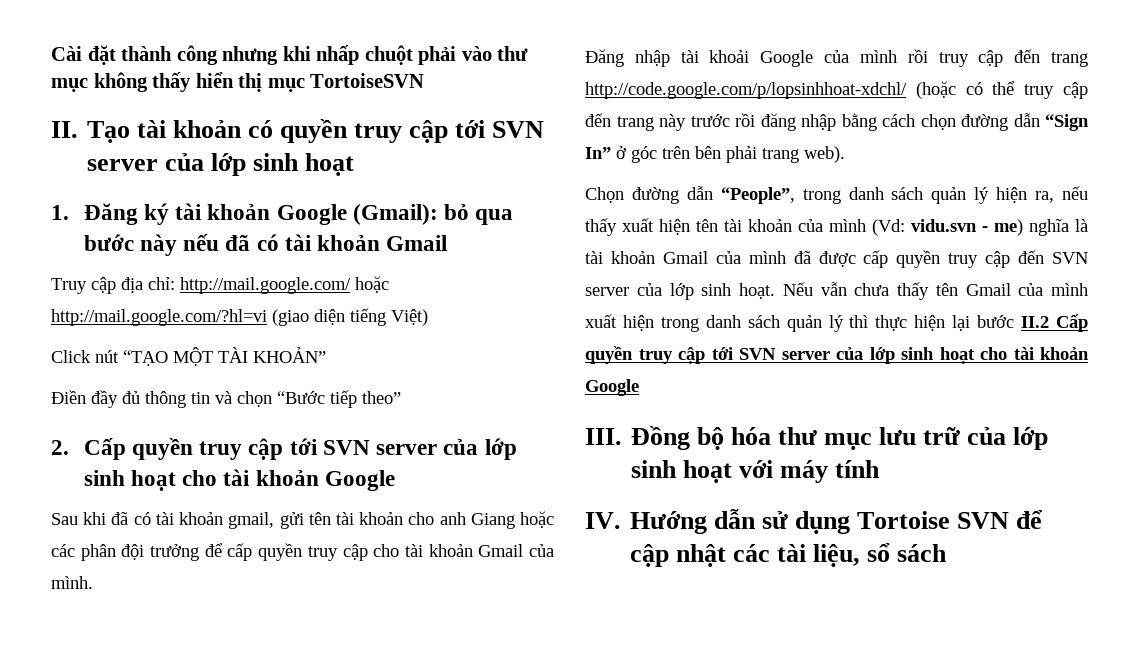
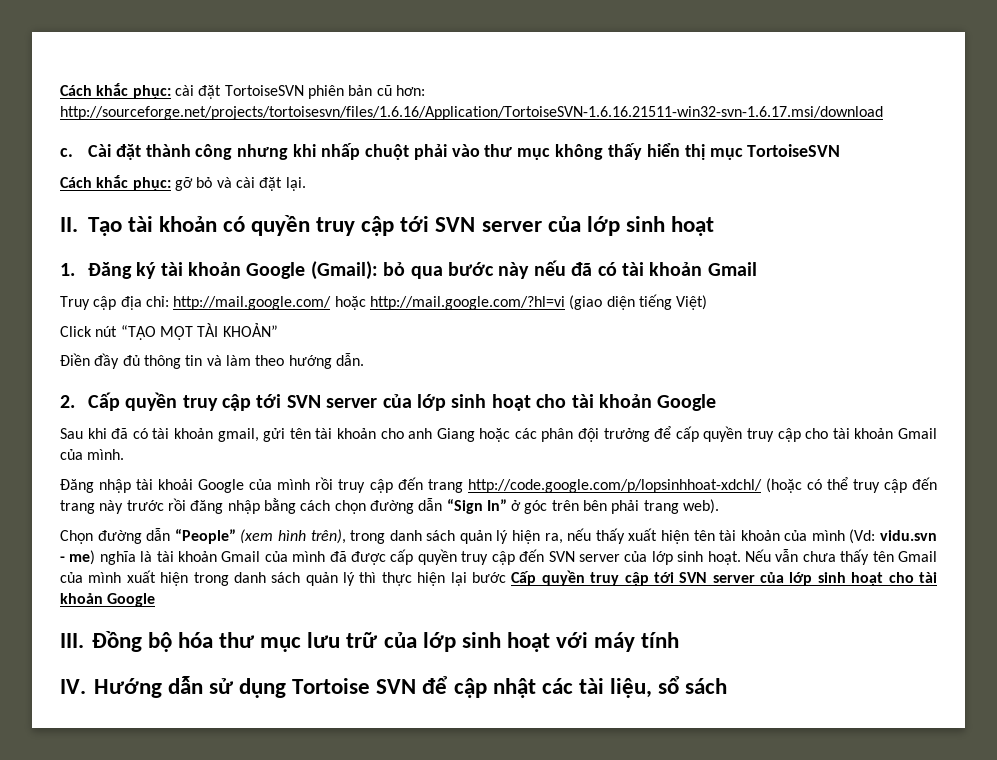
+ Cách khắc phục: cài đặt TortoiseSVN phiên bản cũ hơn: http://sourceforge.net/projects/tortoisesvn/files/1.6.16/Application/TortoiseSVN-1.6.16.21511-win32-svn-1.6.17.msi/download
+ c.
+ Cách khắc phục: gỡ bỏ và cài đặt lại.
- Điền đầy đủ thông tin và chọn “Bước tiếp theo”
+ Điền đầy đủ thông tin và làm theo hướng dẫn.
- Chọn đường dẫn “People”, trong danh sách quản lý hiện ra, nếu thấy xuất hiện tên tài khoản của mình (Vd: vidu.svn - me) nghĩa là tài khoản Gmail của mình đã được cấp quyền truy cập đến SVN server của lớp sinh hoạt.
+ Chọn đường dẫn “People” (xem hình trên), trong danh sách quản lý hiện ra, nếu thấy xuất hiện tên tài khoản của mình (Vd: vidu.svn - me) nghĩa là tài khoản Gmail của mình đã được cấp quyền truy cập đến SVN server của lớp sinh hoạt.
- Nếu vẫn chưa thấy tên Gmail của mình xuất hiện trong danh sách quản lý thì thực hiện lại bước II.2 Cấp quyền truy cập tới SVN server của lớp sinh hoạt cho tài khoản Google
+ Nếu vẫn chưa thấy tên Gmail của mình xuất hiện trong danh sách quản lý thì thực hiện lại bước Cấp quyền truy cập tới SVN server của lớp sinh hoạt cho tài khoản Google

